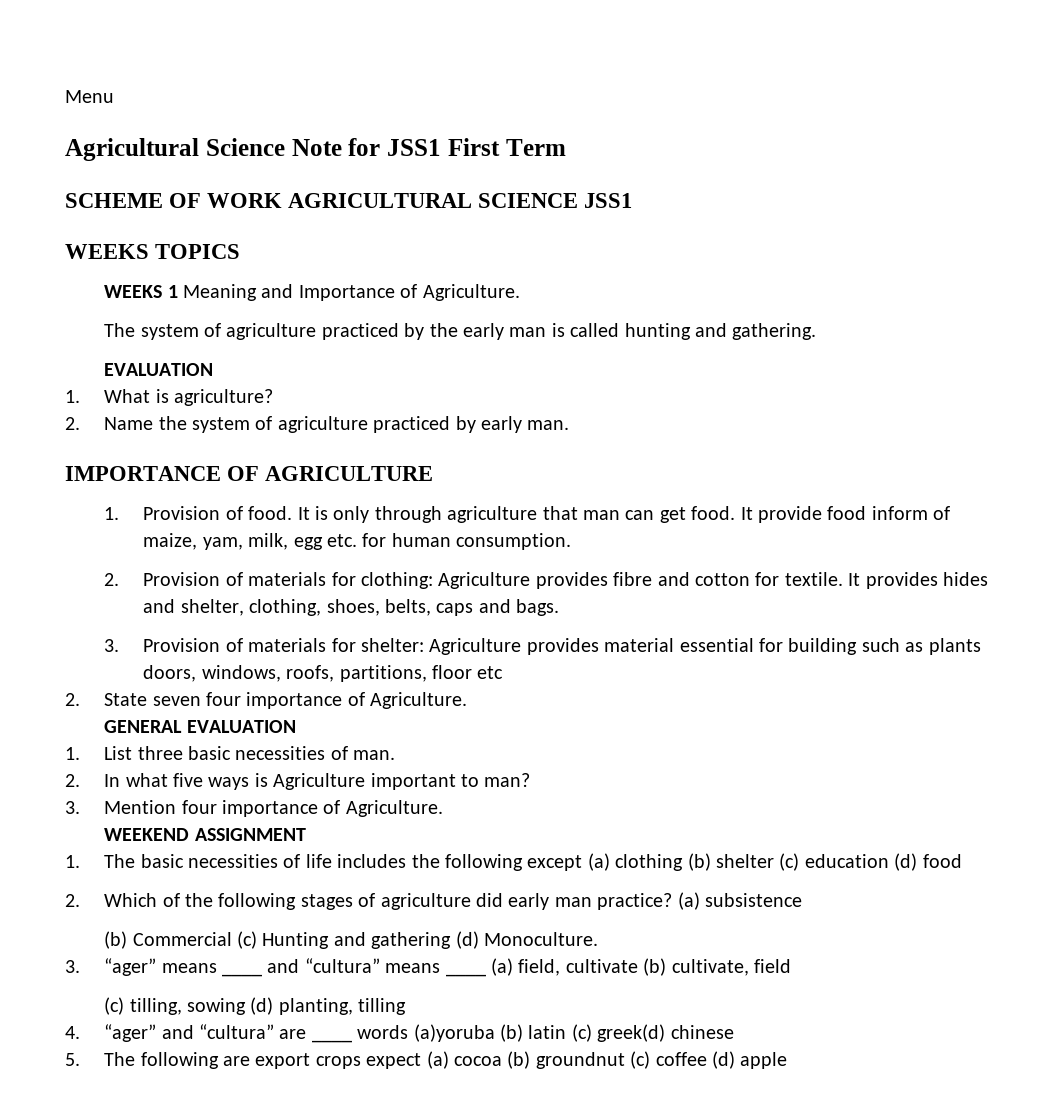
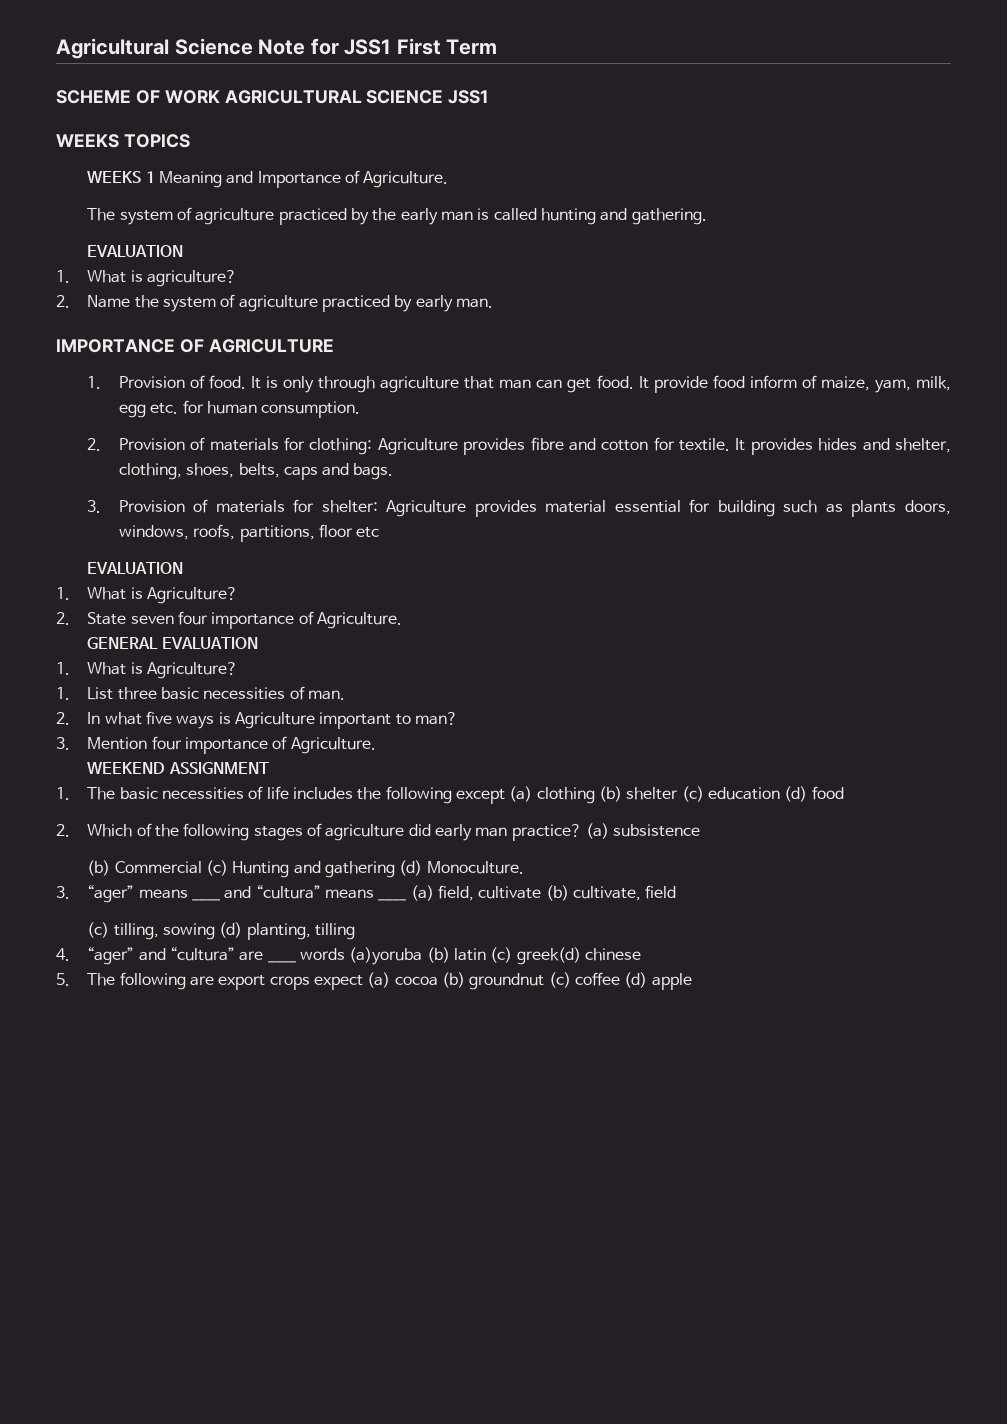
- Menu
  3. Provision of materials for shelter: Agriculture provides material essential for building such as plants doors, windows, roofs, partitions, floor etc
+ EVALUATION
+ 1. What is Agriculture?
  GENERAL EVALUATION
+ 1. What is Agriculture?

